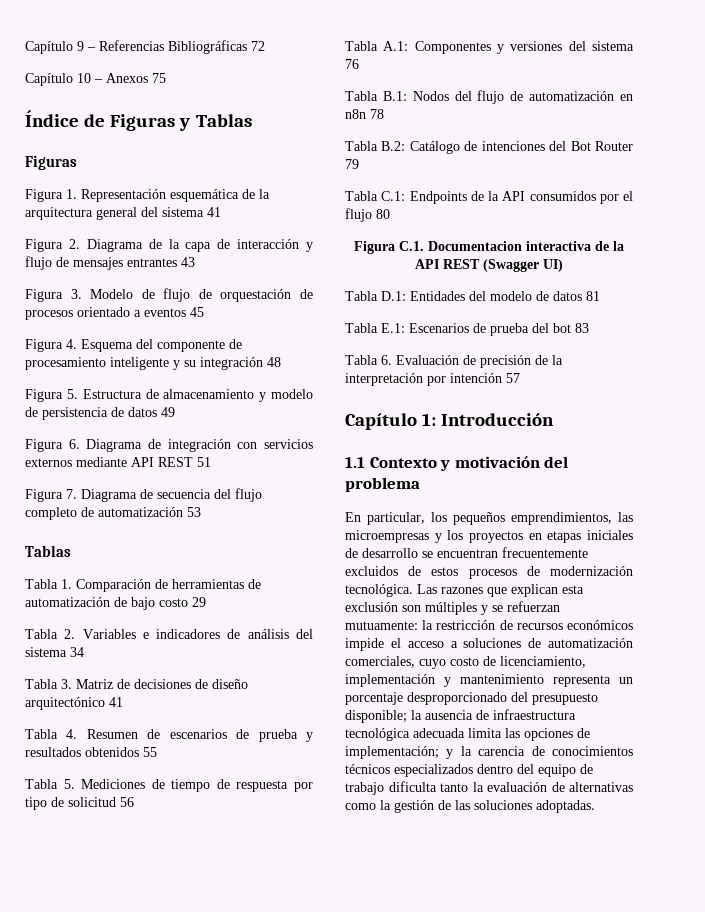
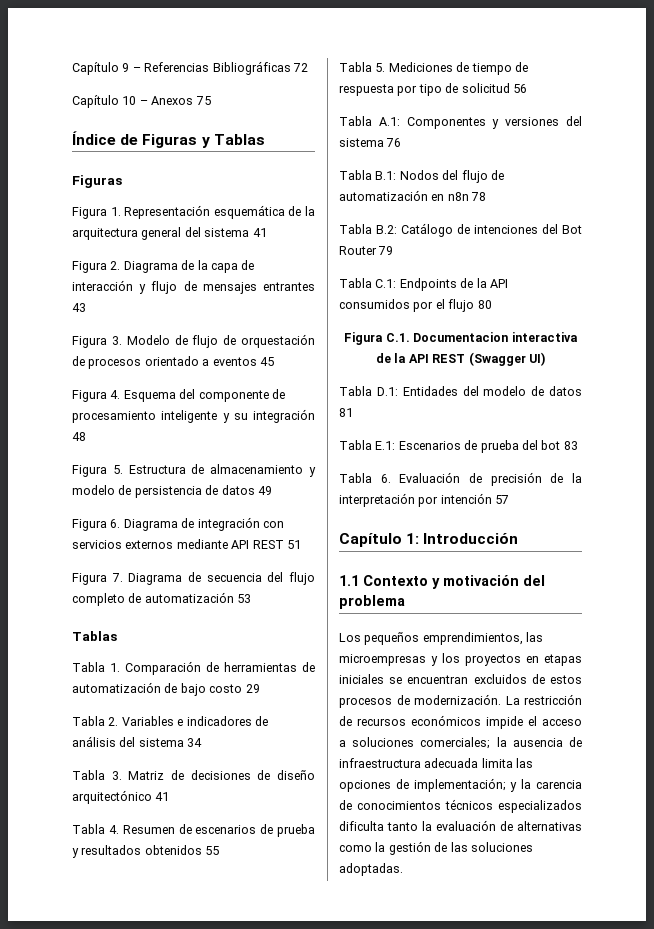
- En particular, los pequeños emprendimientos, las microempresas y los proyectos en etapas iniciales de desarrollo se encuentran frecuentemente excluidos de estos procesos de modernización tecnológica. Las razones que explican esta exclusión son múltiples y se refuerzan mutuamente: la restricción de recursos económicos impide el acceso a soluciones de automatización comerciales, cuyo costo de licenciamiento, implementación y mantenimiento representa un porcentaje desproporcionado del presupuesto disponible; la ausencia de infraestructura tecnológica adecuada limita las opciones de implementación; y la carencia de conocimientos técnicos especializados dentro del equipo de trabajo dificulta tanto la evaluación de alternativas como la gestión de las soluciones adoptadas.
+ Los pequeños emprendimientos, las microempresas y los proyectos en etapas iniciales se encuentran excluidos de estos procesos de modernización. La restricción de recursos económicos impide el acceso a soluciones comerciales; la ausencia de infraestructura adecuada limita las opciones de implementación; y la carencia de conocimientos técnicos especializados dificulta tanto la evaluación de alternativas como la gestión de las soluciones adoptadas.

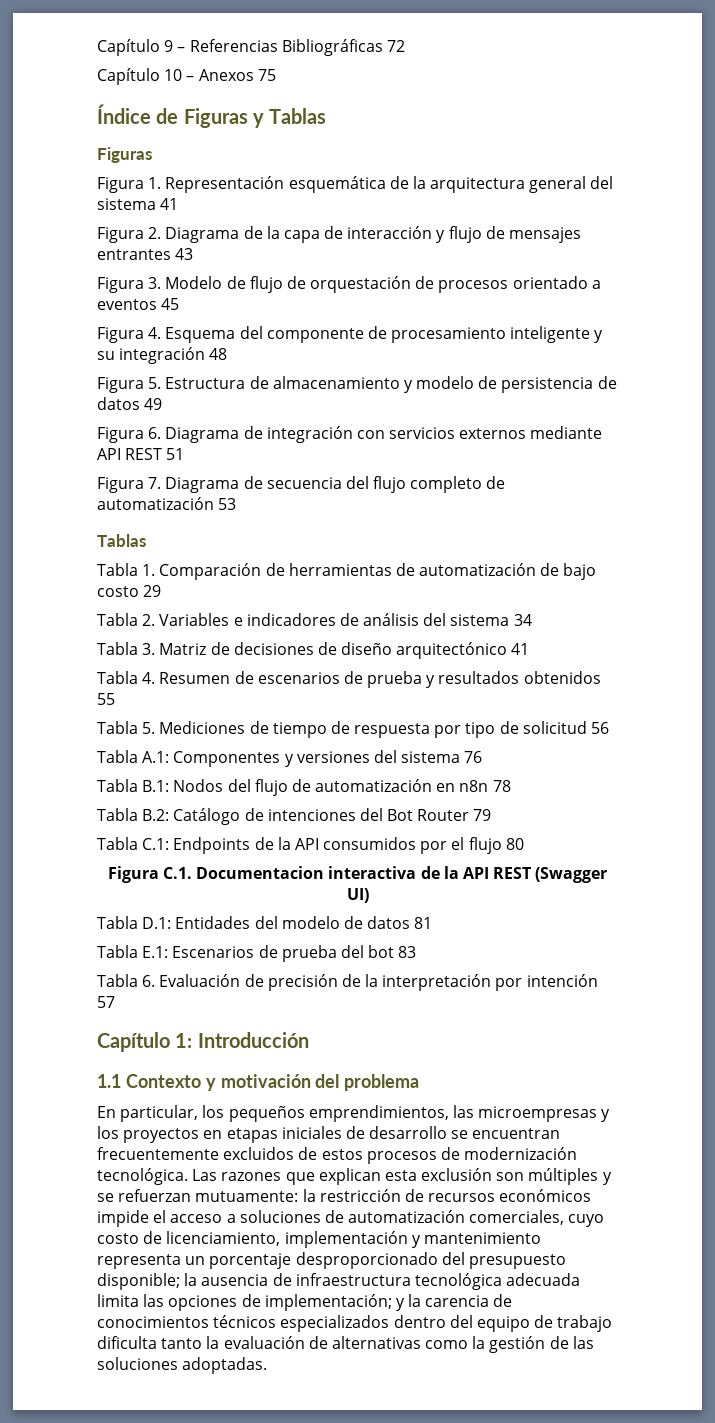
- Los pequeños emprendimientos, las microempresas y los proyectos en etapas iniciales se encuentran excluidos de estos procesos de modernización. La restricción de recursos económicos impide el acceso a soluciones comerciales; la ausencia de infraestructura adecuada limita las opciones de implementación; y la carencia de conocimientos técnicos especializados dificulta tanto la evaluación de alternativas como la gestión de las soluciones adoptadas.
+ En particular, los pequeños emprendimientos, las microempresas y los proyectos en etapas iniciales de desarrollo se encuentran frecuentemente excluidos de estos procesos de modernización tecnológica. Las razones que explican esta exclusión son múltiples y se refuerzan mutuamente: la restricción de recursos económicos impide el acceso a soluciones de automatización comerciales, cuyo costo de licenciamiento, implementación y mantenimiento representa un porcentaje desproporcionado del presupuesto disponible; la ausencia de infraestructura tecnológica adecuada limita las opciones de implementación; y la carencia de conocimientos técnicos especializados dentro del equipo de trabajo dificulta tanto la evaluación de alternativas como la gestión de las soluciones adoptadas.

